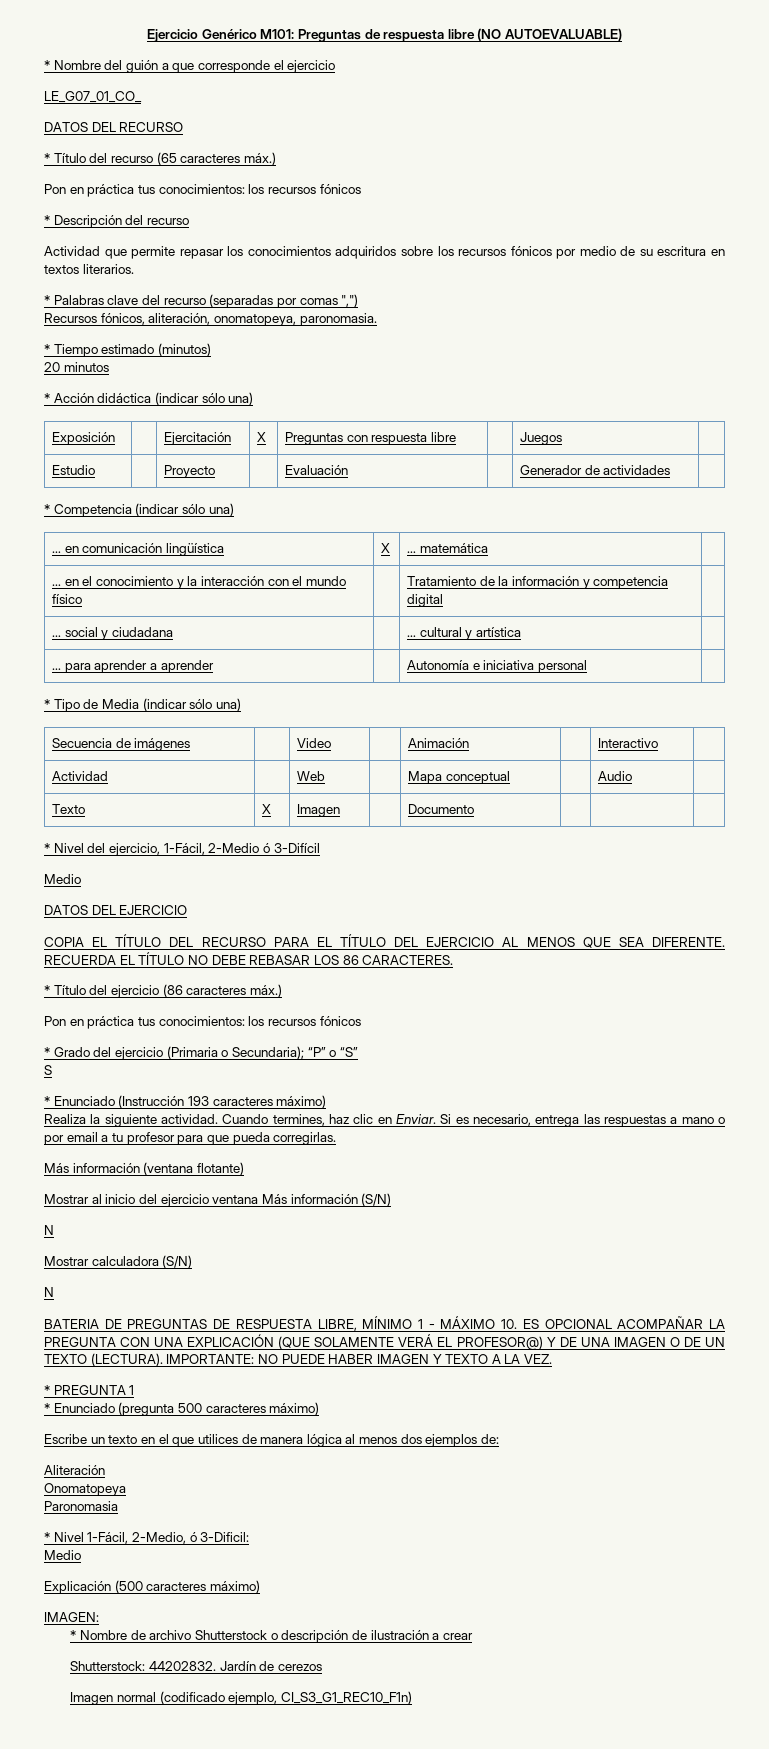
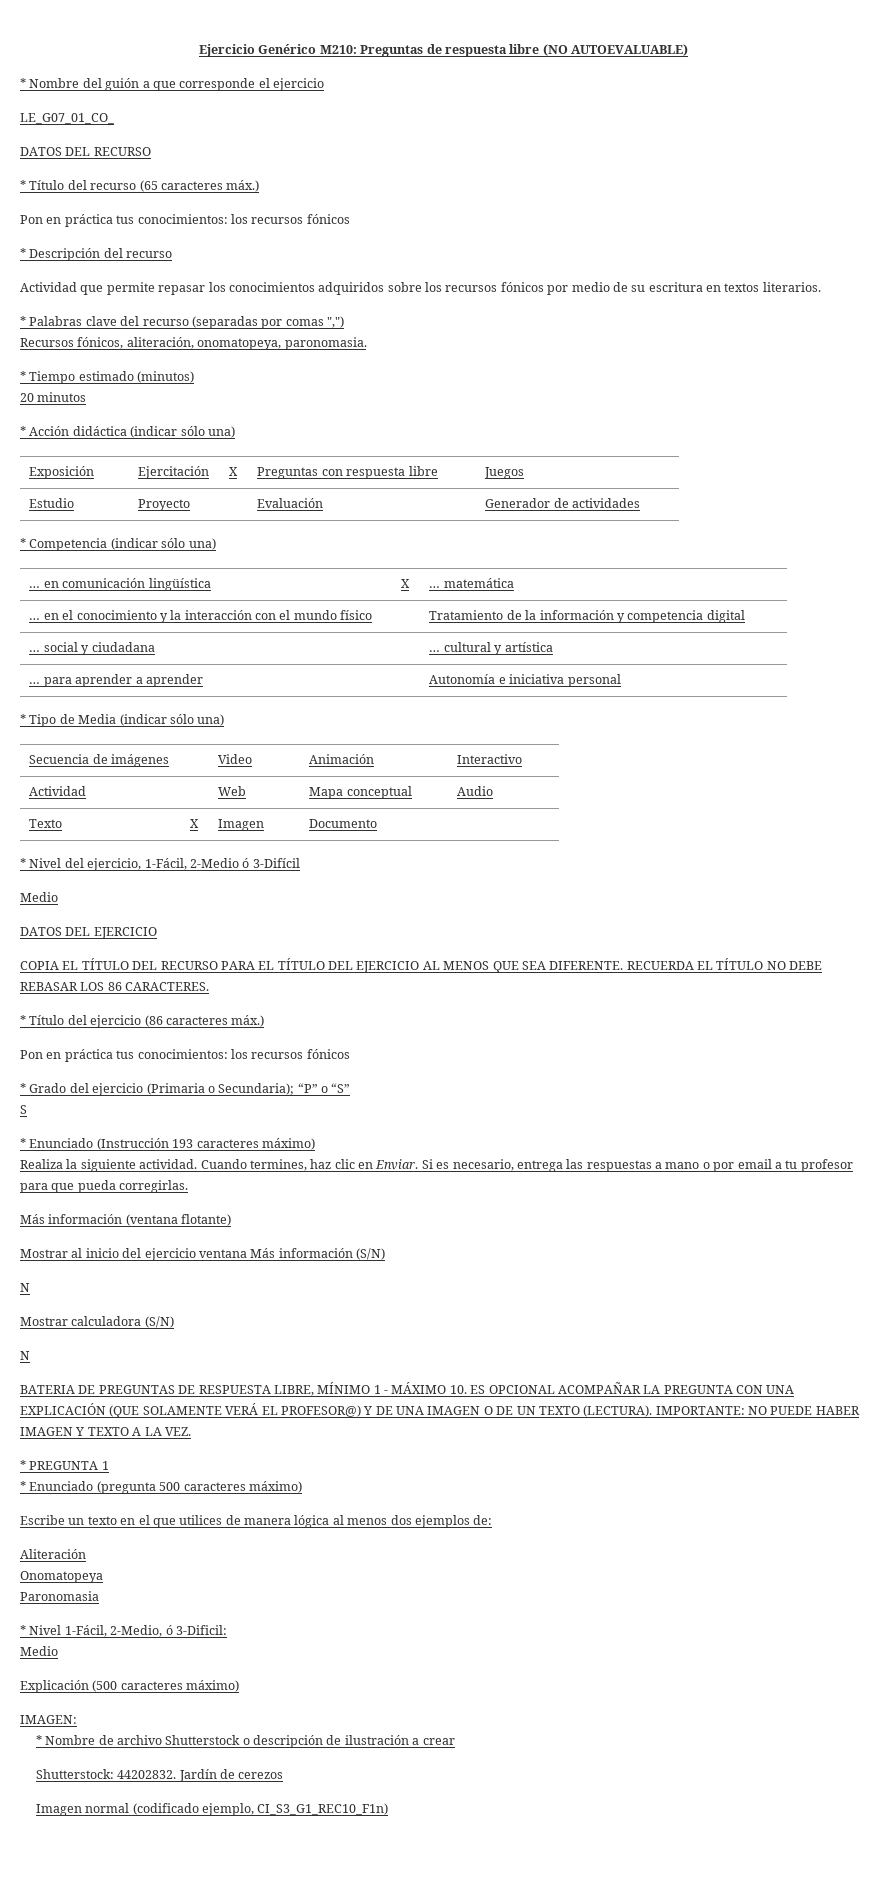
- Ejercicio Genérico M101: Preguntas de respuesta libre (NO AUTOEVALUABLE)
+ Ejercicio Genérico M210: Preguntas de respuesta libre (NO AUTOEVALUABLE)

